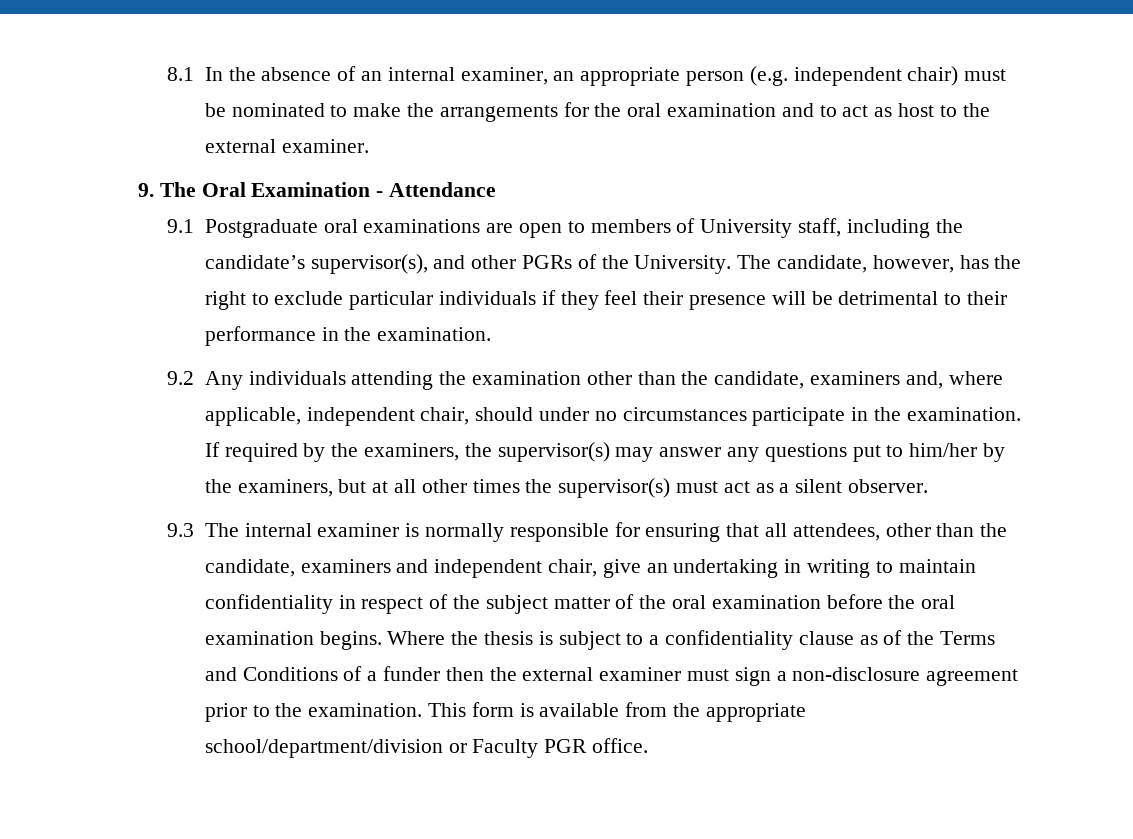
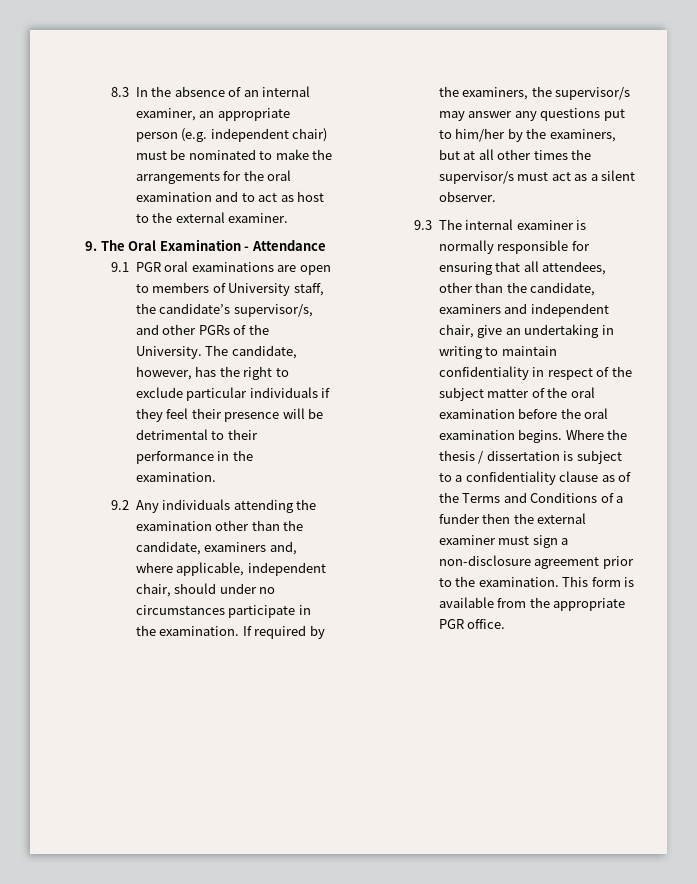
- 8.1 In the absence of an internal examiner, an appropriate person (e.g. independent chair) must be nominated to make the arrangements for the oral examination and to act as host to the external examiner.
+ 8.3 In the absence of an internal examiner, an appropriate person (e.g. independent chair) must be nominated to make the arrangements for the oral examination and to act as host to the external examiner.
- 9.1 Postgraduate oral examinations are open to members of University staff, including the candidate’s supervisor(s), and other PGRs of the University.
+ 9.1 PGR oral examinations are open to members of University staff, the candidate’s supervisor/s, and other PGRs of the University.
- If required by the examiners, the supervisor(s) may answer any questions put to him/her by the examiners, but at all other times the supervisor(s) must act as a silent observer.
+ If required by the examiners, the supervisor/s may answer any questions put to him/her by the examiners, but at all other times the supervisor/s must act as a silent observer.
- Where the thesis is subject to a confidentiality clause as of the Terms and Conditions of a funder then the external examiner must sign a non-disclosure agreement prior to the examination.
+ Where the thesis / dissertation is subject to a confidentiality clause as of the Terms and Conditions of a funder then the external examiner must sign a non-disclosure agreement prior to the examination.
- This form is available from the appropriate school/department/division or Faculty PGR office.
+ This form is available from the appropriate PGR office.

